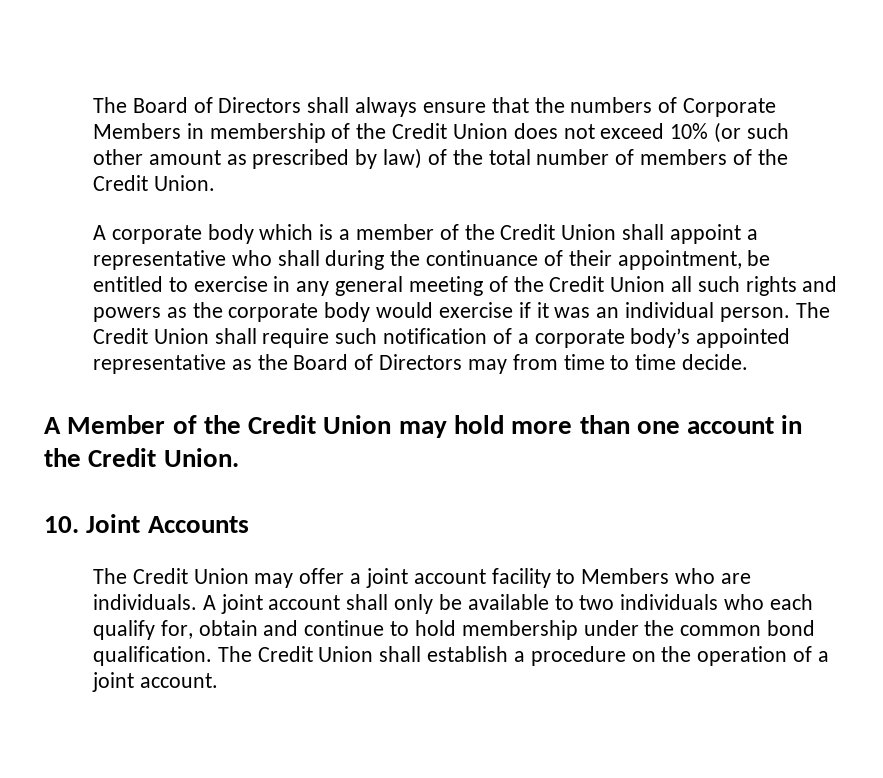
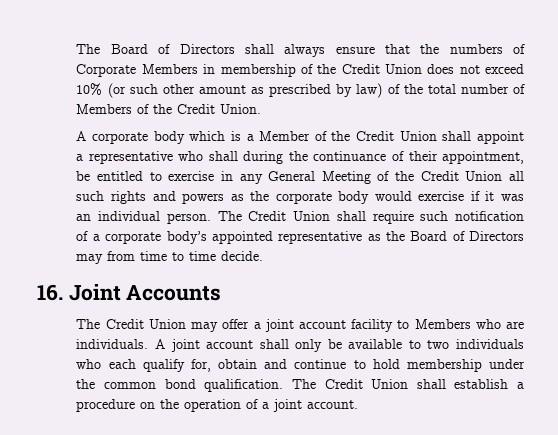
- The Board of Directors shall always ensure that the numbers of Corporate Members in membership of the Credit Union does not exceed 10% (or such other amount as prescribed by law) of the total number of members of the Credit Union.
+ The Board of Directors shall always ensure that the numbers of Corporate Members in membership of the Credit Union does not exceed 10% (or such other amount as prescribed by law) of the total number of Members of the Credit Union.
- A corporate body which is a member of the Credit Union shall appoint a representative who shall during the continuance of their appointment, be entitled to exercise in any general meeting of the Credit Union all such rights and powers as the corporate body would exercise if it was an individual person.
+ A corporate body which is a Member of the Credit Union shall appoint a representative who shall during the continuance of their appointment, be entitled to exercise in any General Meeting of the Credit Union all such rights and powers as the corporate body would exercise if it was an individual person.
- A Member of the Credit Union may hold more than one account in the Credit Union.
- 10. Joint Accounts
+ 16. Joint Accounts

